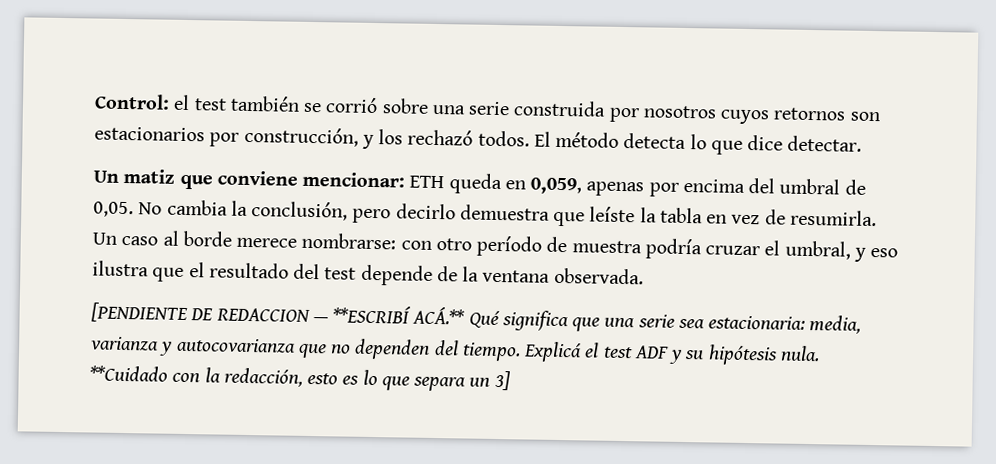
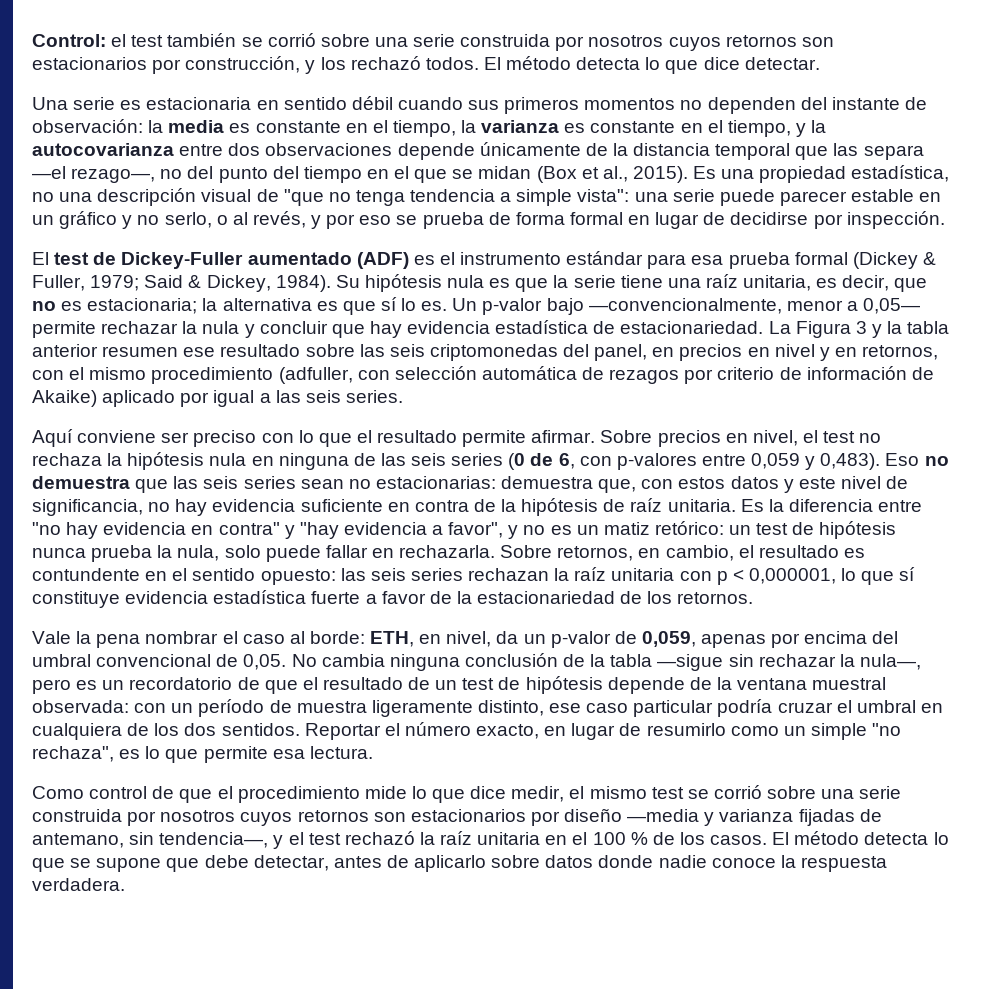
- Un matiz que conviene mencionar: ETH queda en 0,059, apenas por encima del umbral de 0,05.
+ Una serie es estacionaria en sentido débil cuando sus primeros momentos no dependen del instante de observación: la media es constante en el tiempo, la varianza es constante en el tiempo, y la autocovarianza entre dos observaciones depende únicamente de la distancia temporal que las separa —el rezago—, no del punto del tiempo en el que se midan (Box et al., 2015). Es una propiedad estadística, no una descripción visual de "que no tenga tendencia a simple vista": una serie puede parecer estable en un gráfico y no serlo, o al revés, y por eso se prueba de forma formal en lugar de decidirse por inspección.
+ El test de Dickey-Fuller aumentado (ADF) es el instrumento estándar para esa prueba formal (Dickey & Fuller, 1979; Said & Dickey, 1984). Su hipótesis nula es que la serie tiene una raíz unitaria, es decir, que no es estacionaria; la alternativa es que sí lo es. Un p-valor bajo —convencionalmente, menor a 0,05— permite rechazar la nula y concluir que hay evidencia estadística de estacionariedad. La Figura 3 y la tabla anterior resumen ese resultado sobre las seis criptomonedas del panel, en precios en nivel y en retornos, con el mismo procedimiento (adfuller, con selección automática de rezagos por criterio de información de Akaike) aplicado por igual a las seis series.
+ Aquí conviene ser preciso con lo que el resultado permite afirmar. Sobre precios en nivel, el test no rechaza la hipótesis nula en ninguna de las seis series (0 de 6, con p-valores entre 0,059 y 0,483). Eso no demuestra que las seis series sean no estacionarias: demuestra que, con estos datos y este nivel de significancia, no hay evidencia suficiente en contra de la hipótesis de raíz unitaria. Es la diferencia entre "no hay evidencia en contra" y "hay evidencia a favor", y no es un matiz retórico: un test de hipótesis nunca prueba la nula, solo puede fallar en rechazarla. Sobre retornos, en cambio, el resultado es contundente en el sentido opuesto: las seis series rechazan la raíz unitaria con p < 0,000001, lo que sí constituye evidencia estadística fuerte a favor de la estacionariedad de los retornos.
+ Vale la pena nombrar el caso al borde: ETH, en nivel, da un p-valor de 0,059, apenas por encima del umbral convencional de 0,05.
- No cambia la conclusión, pero decirlo demuestra que leíste la tabla en vez de resumirla. Un caso al borde merece nombrarse: con otro período de muestra podría cruzar el umbral, y eso ilustra que el resultado del test depende de la ventana observada.
- [PENDIENTE DE REDACCION — **ESCRIBÍ ACÁ.** Qué significa que una serie sea estacionaria: media, varianza y autocovarianza que no dependen del tiempo. Explicá el test ADF y su hipótesis nula. **Cuidado con la redacción, esto es lo que separa un 3]
+ No cambia ninguna conclusión de la tabla —sigue sin rechazar la nula—, pero es un recordatorio de que el resultado de un test de hipótesis depende de la ventana muestral observada: con un período de muestra ligeramente distinto, ese caso particular podría cruzar el umbral en cualquiera de los dos sentidos. Reportar el número exacto, en lugar de resumirlo como un simple "no rechaza", es lo que permite esa lectura.
+ Como control de que el procedimiento mide lo que dice medir, el mismo test se corrió sobre una serie construida por nosotros cuyos retornos son estacionarios por diseño —media y varianza fijadas de antemano, sin tendencia—, y el test rechazó la raíz unitaria en el 100 % de los casos. El método detecta lo que se supone que debe detectar, antes de aplicarlo sobre datos donde nadie conoce la respuesta verdadera.

